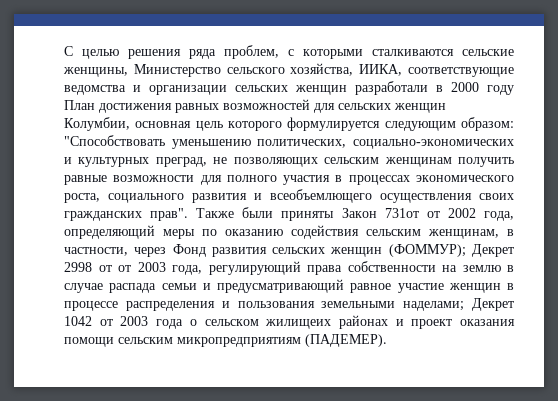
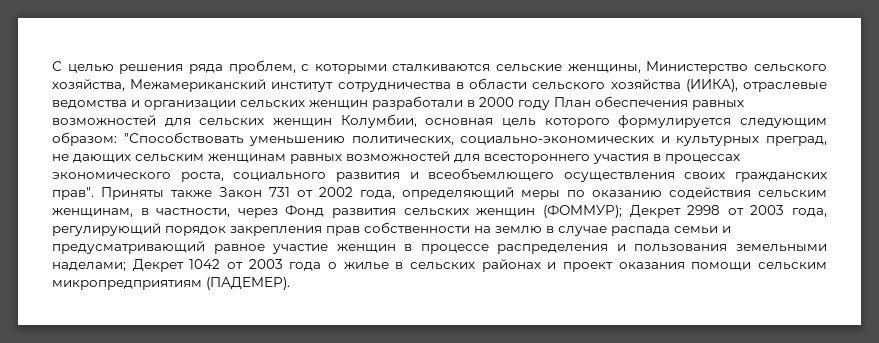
- С целью решения ряда проблем, с которыми сталкиваются сельские женщины, Министерство сельского хозяйства, ИИКА, соответствующие ведомства и организации сельских женщин разработали в 2000 году План достижения равных возможностей для сельских женщин Колумбии, основная цель которого формулируется следующим образом: "Способствовать уменьшению политических, социально-экономических и культурных преград, не позволяющих сельским женщинам получить равные возможности для полного участия в процессах экономического роста, социального развития и всеобъемлющего осуществления своих гражданских прав".
+ С целью решения ряда проблем, с которыми сталкиваются сельские женщины, Министерство сельского хозяйства, Межамериканский институт сотрудничества в области сельского хозяйства (ИИКА), отраслевые ведомства и организации сельских женщин разработали в 2000 году План обеспечения равных возможностей для сельских женщин Колумбии, основная цель которого формулируется следующим образом: "Способствовать уменьшению политических, социально-экономических и культурных преград, не дающих сельским женщинам равных возможностей для всестороннего участия в процессах экономического роста, социального развития и всеобъемлющего осуществления своих гражданских прав".
- Также были приняты Закон 731от от 2002 года, определяющий меры по оказанию содействия сельским женщинам, в частности, через Фонд развития сельских женщин (ФОММУР); Декрет 2998 от от 2003 года, регулирующий права собственности на землю в случае распада семьи и предусматривающий равное участие женщин в процессе распределения и пользования земельными наделами; Декрет 1042 от 2003 года о сельском жилищеих районах и проект оказания помощи сельским микропредприятиям (ПАДЕМЕР).
+ Приняты также Закон 731 от 2002 года, определяющий меры по оказанию содействия сельским женщинам, в частности, через Фонд развития сельских женщин (ФОММУР); Декрет 2998 от 2003 года, регулирующий порядок закрепления прав собственности на землю в случае распада семьи и предусматривающий равное участие женщин в процессе распределения и пользования земельными наделами; Декрет 1042 от 2003 года о жилье в сельских районах и проект оказания помощи сельским микропредприятиям (ПАДЕМЕР).

